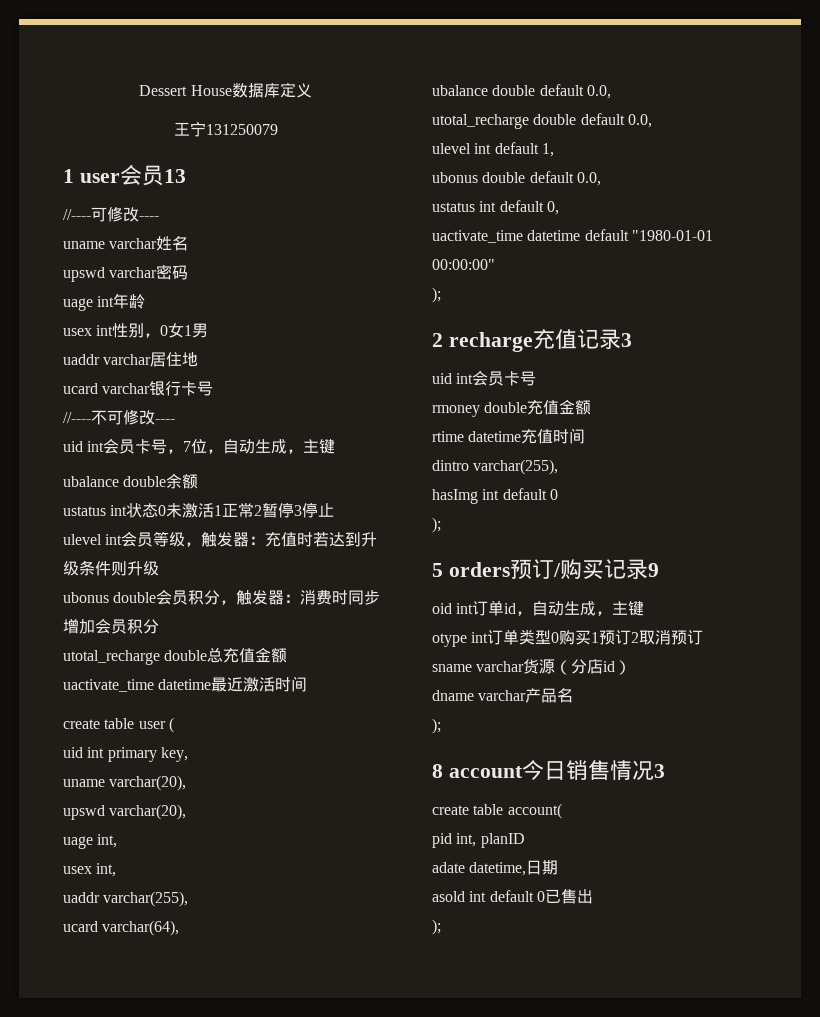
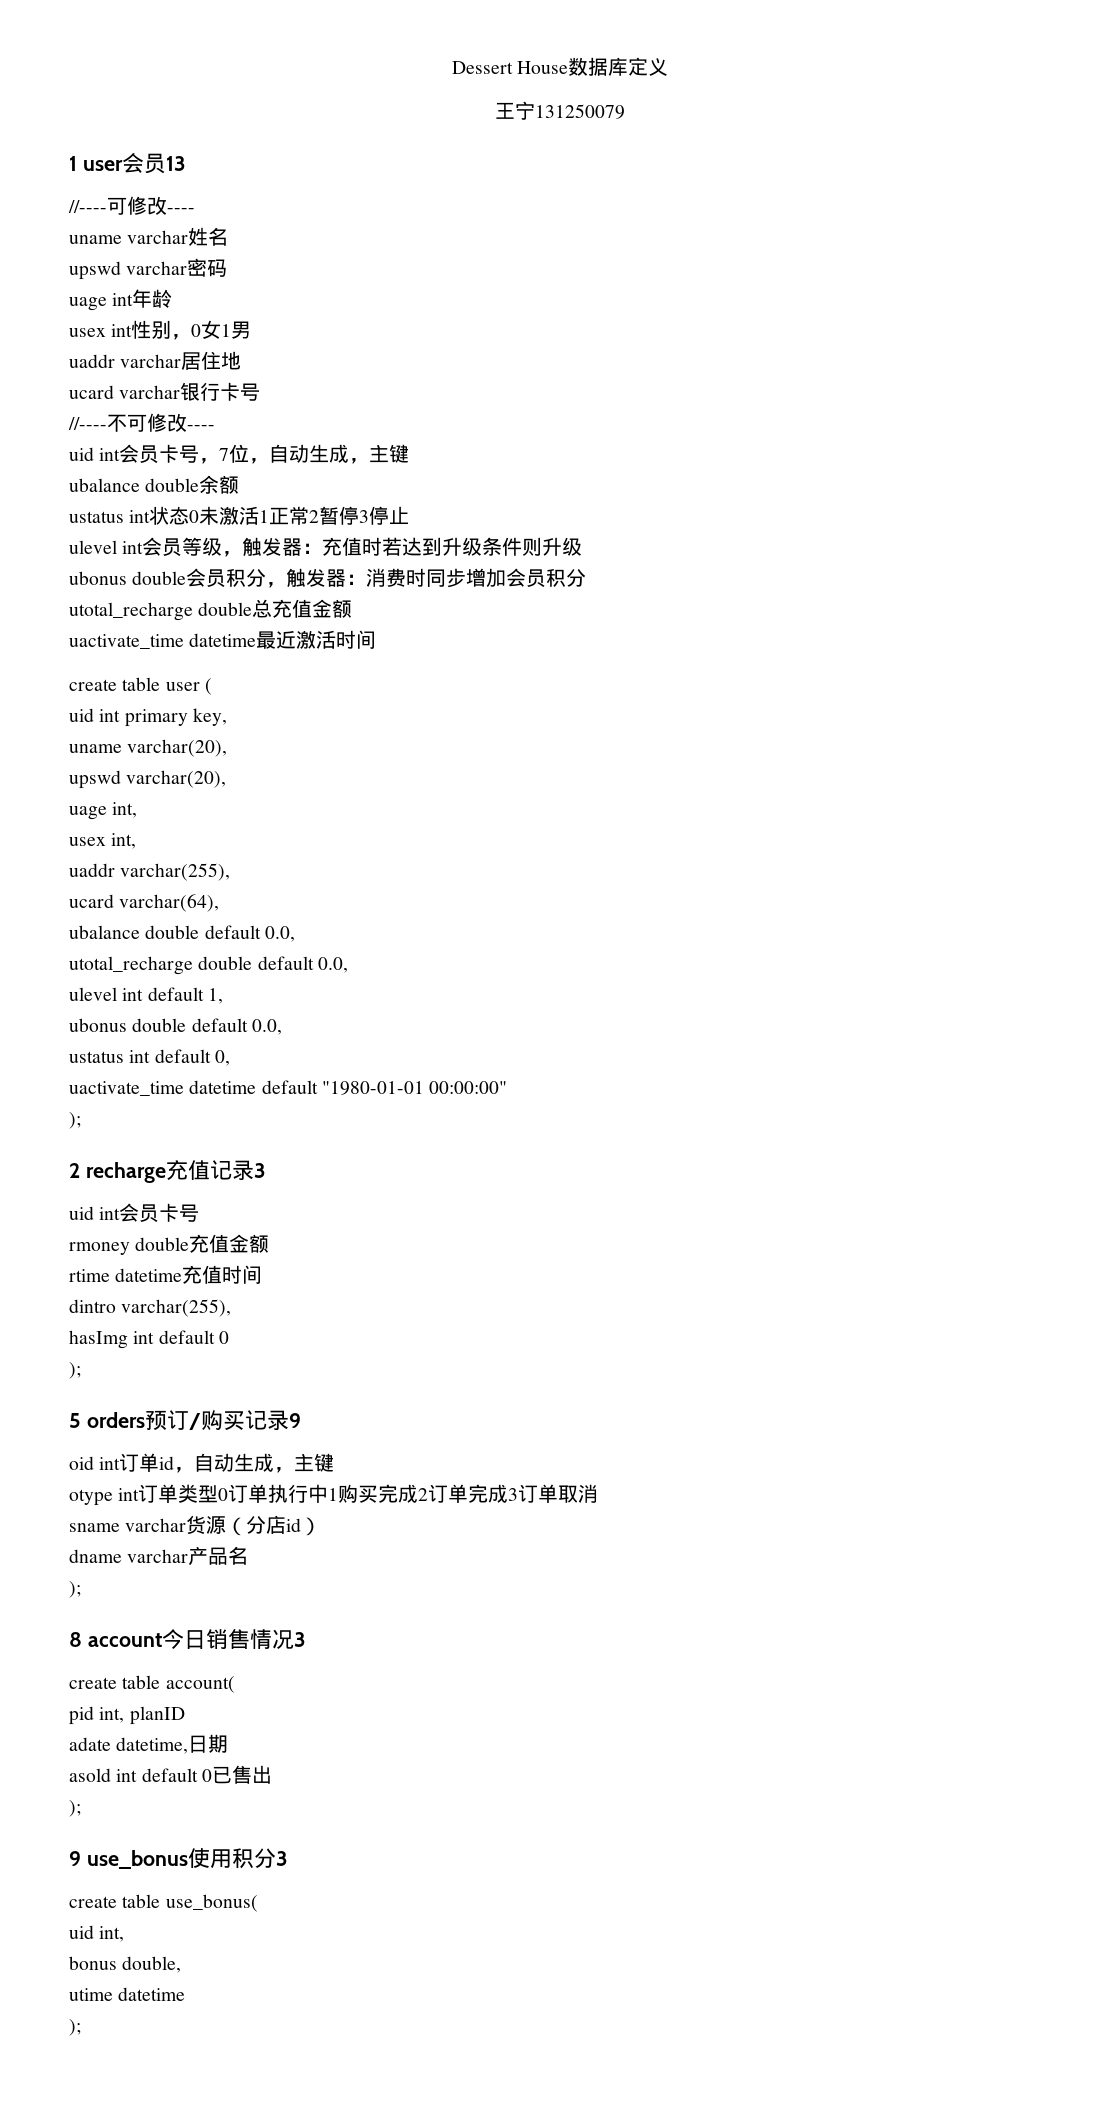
- otype int订单类型0购买1预订2取消预订
+ otype int订单类型0订单执行中1购买完成2订单完成3订单取消
+ 9 use_bonus使用积分3
+ create table use_bonus(
+ uid int,
+ bonus double,
+ utime datetime
+ );

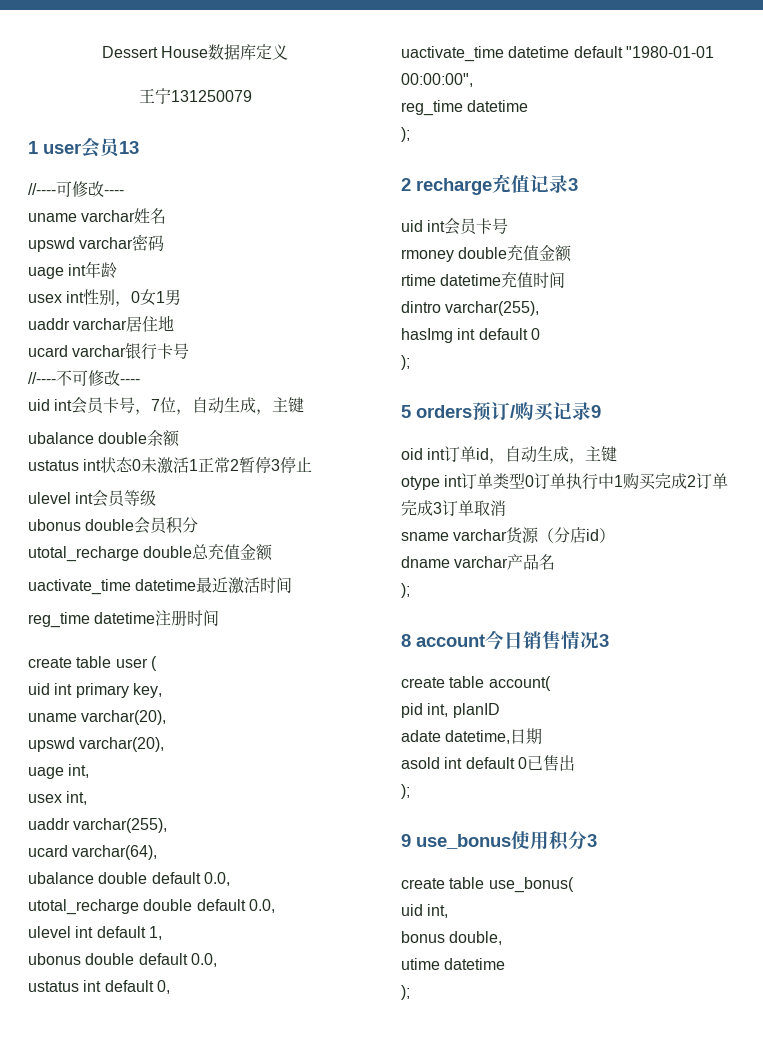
- ulevel int会员等级，触发器：充值时若达到升级条件则升级
- ubonus double会员积分，触发器：消费时同步增加会员积分
+ ulevel int会员等级
+ ubonus double会员积分
+ reg_time datetime注册时间
- uactivate_time datetime default "1980-01-01 00:00:00"
+ uactivate_time datetime default "1980-01-01 00:00:00",
+ reg_time datetime

